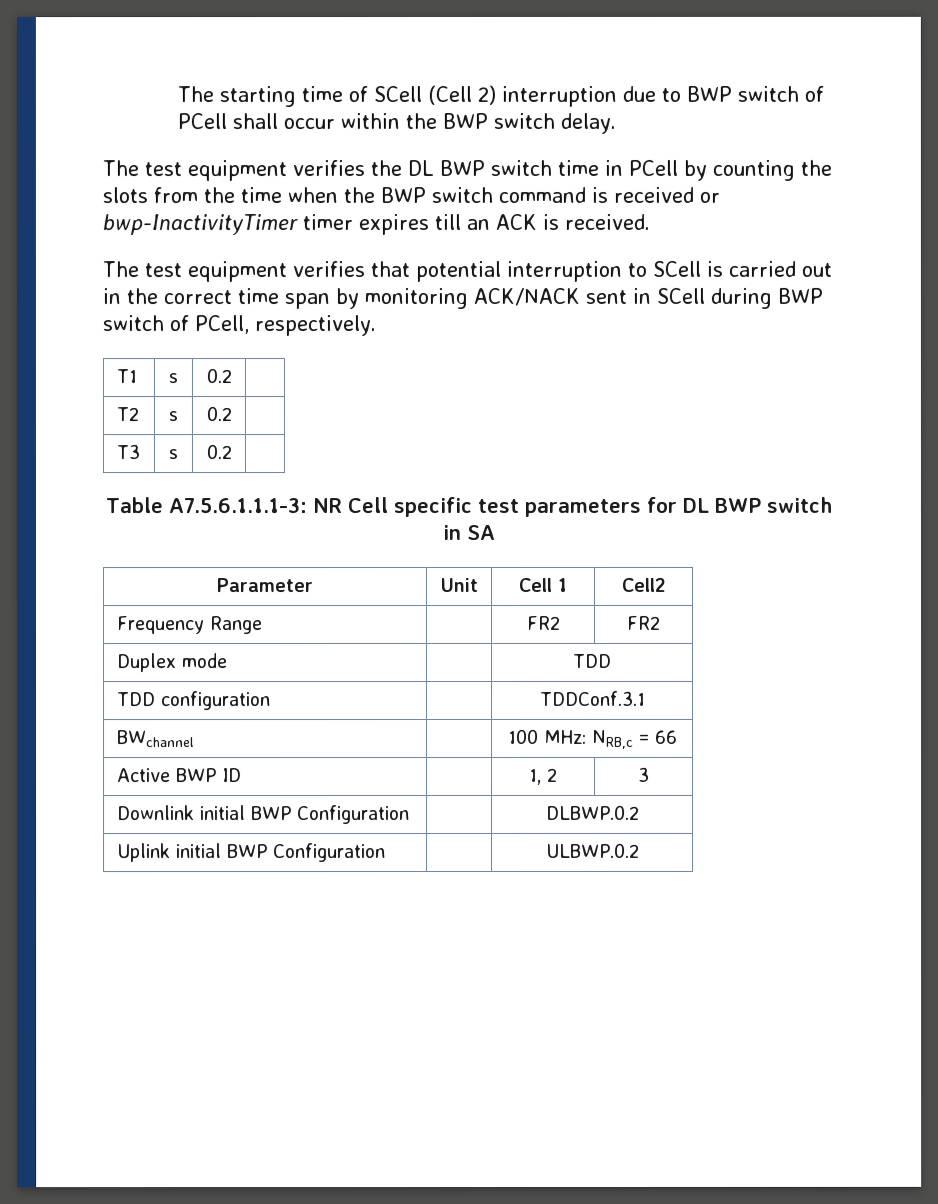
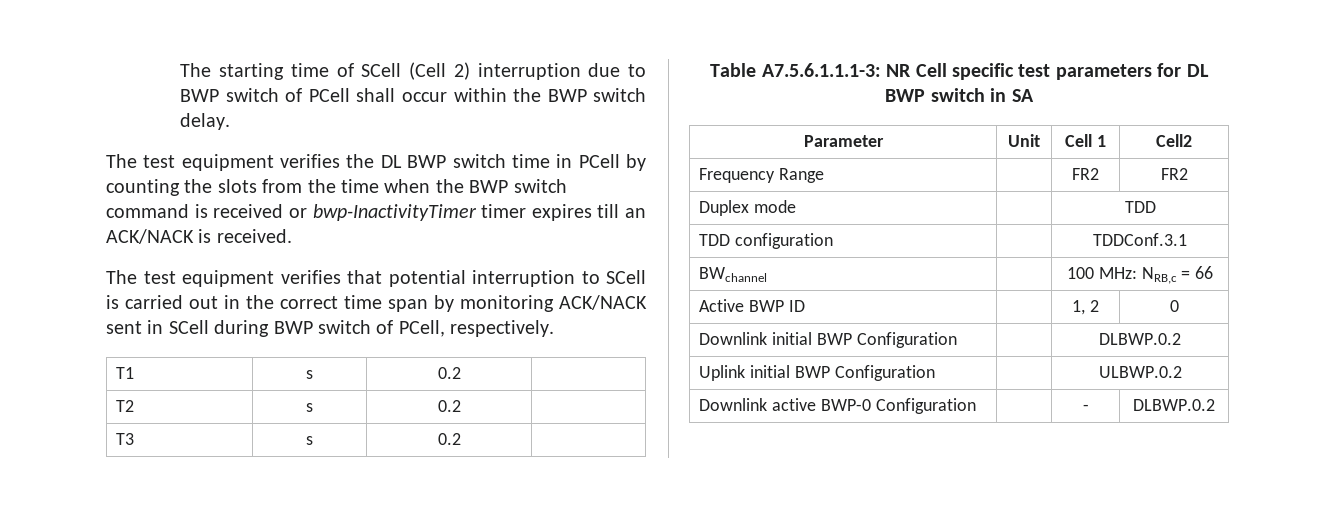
- The test equipment verifies the DL BWP switch time in PCell by counting the slots from the time when the BWP switch command is received or bwp-InactivityTimer timer expires till an ACK is received.
+ The test equipment verifies the DL BWP switch time in PCell by counting the slots from the time when the BWP switch command is received or bwp-InactivityTimer timer expires till an ACK/NACK is received.
- Active BWP ID | | 1, 2 | 3
+ Active BWP ID | | 1, 2 | 0
+ Downlink active BWP-0 Configuration | | - | DLBWP.0.2

